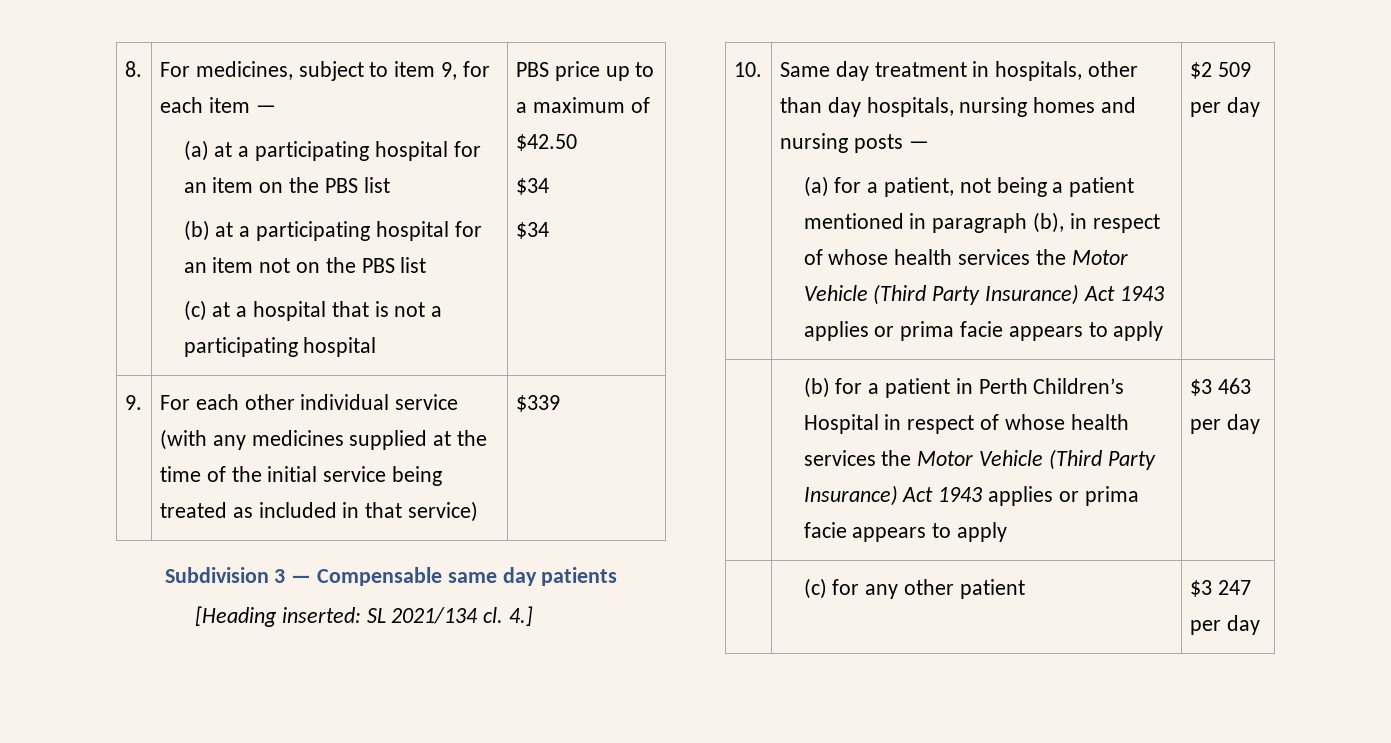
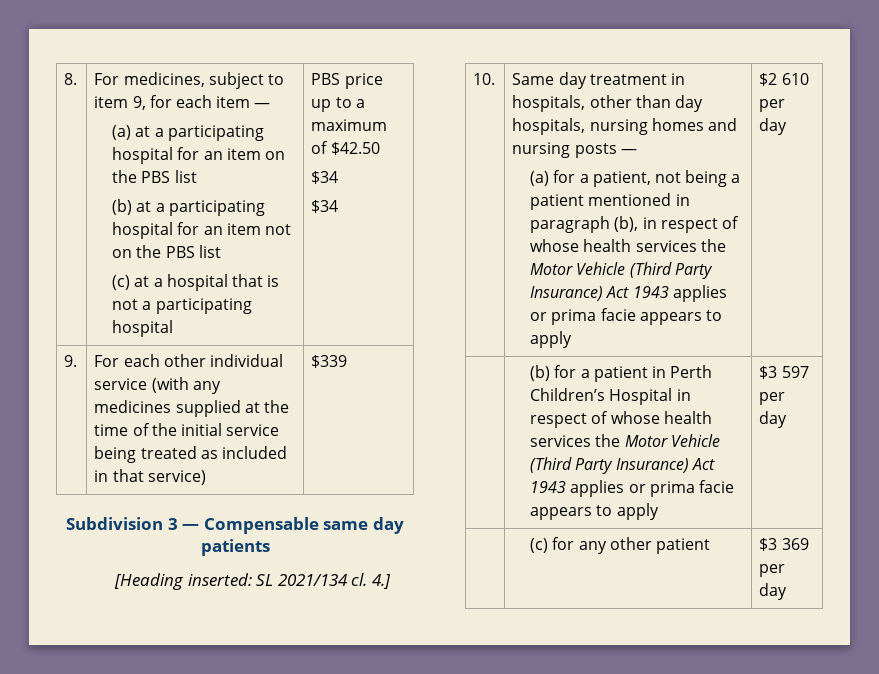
- $2 509 per day
+ $2 610 per day
- | (b) for a patient in Perth Children’s Hospital in respect of whose health services the Motor Vehicle (Third Party Insurance) Act 1943 applies or prima facie appears to apply | $3 463 per day
+ | (b) for a patient in Perth Children’s Hospital in respect of whose health services the Motor Vehicle (Third Party Insurance) Act 1943 applies or prima facie appears to apply | $3 597 per day
- | (c) for any other patient | $3 247 per day
+ | (c) for any other patient | $3 369 per day

